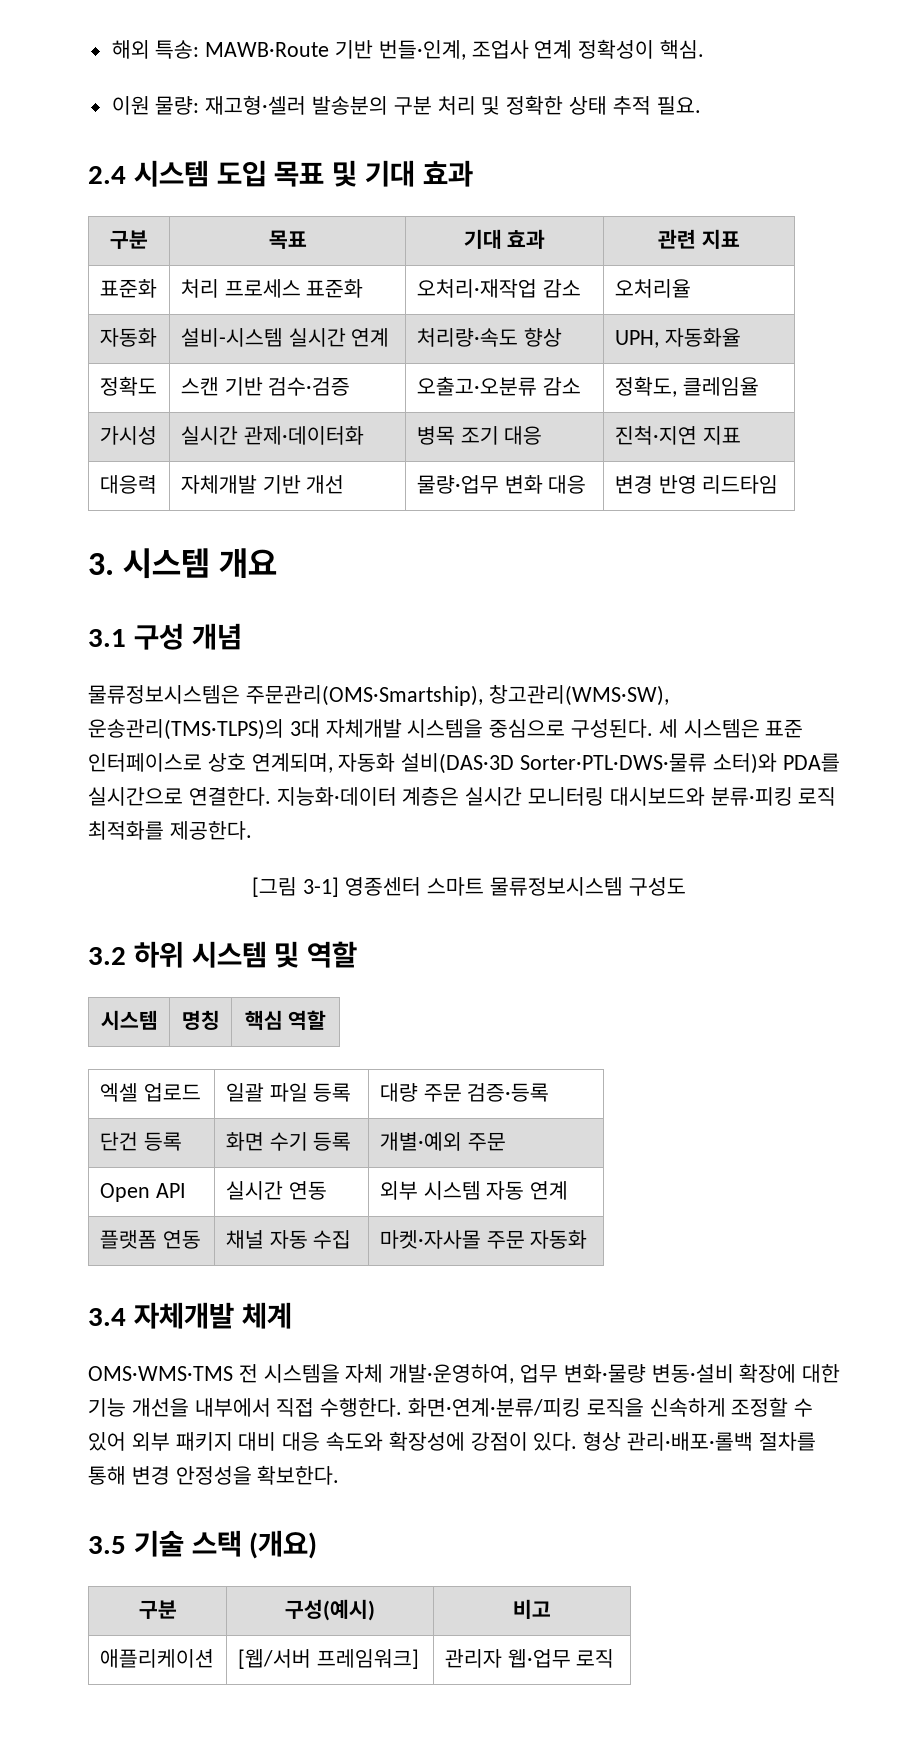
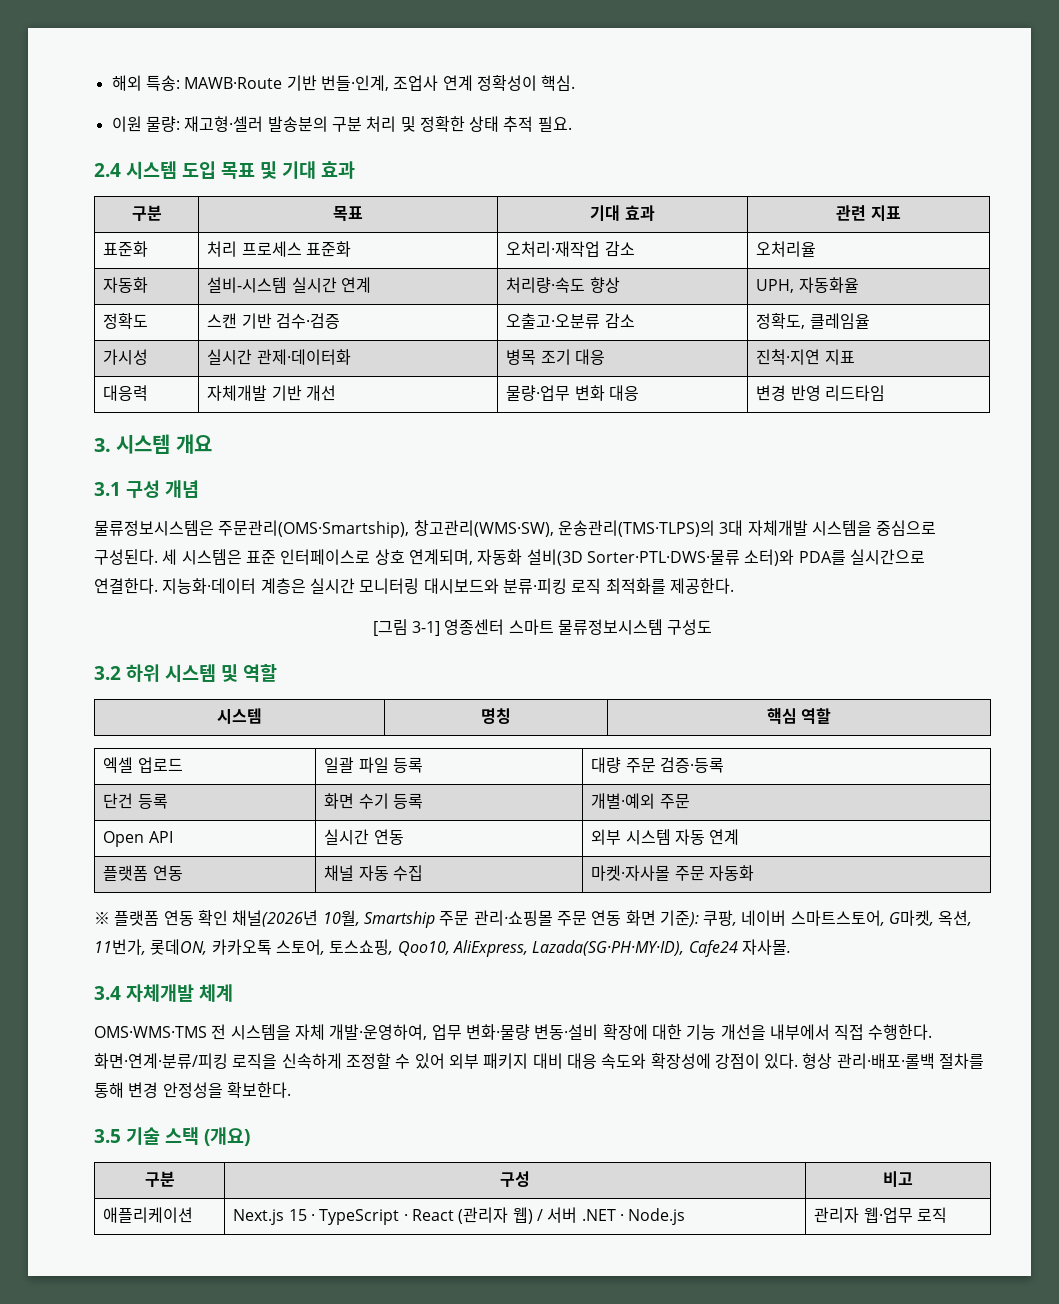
- 세 시스템은 표준 인터페이스로 상호 연계되며, 자동화 설비(DAS·3D Sorter·PTL·DWS·물류 소터)와 PDA를 실시간으로 연결한다.
+ 세 시스템은 표준 인터페이스로 상호 연계되며, 자동화 설비(3D Sorter·PTL·DWS·물류 소터)와 PDA를 실시간으로 연결한다.
+ ※ 플랫폼 연동 확인 채널(2026년 10월, Smartship 주문 관리·쇼핑몰 주문 연동 화면 기준): 쿠팡, 네이버 스마트스토어, G마켓, 옥션, 11번가, 롯데ON, 카카오톡 스토어, 토스쇼핑, Qoo10, AliExpress, Lazada(SG·PH·MY·ID), Cafe24 자사몰.
- 구분 | 구성(예시) | 비고
+ 구분 | 구성 | 비고
- 애플리케이션 | [웹/서버 프레임워크] | 관리자 웹·업무 로직
+ 애플리케이션 | Next.js 15 · TypeScript · React (관리자 웹) / 서버 .NET · Node.js | 관리자 웹·업무 로직

